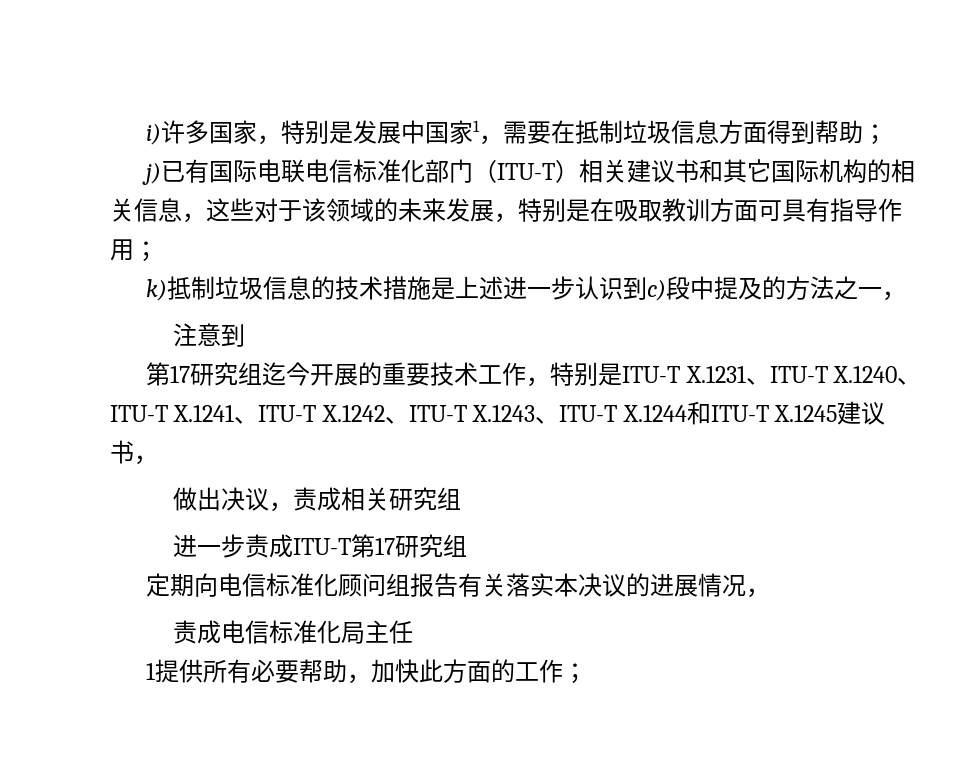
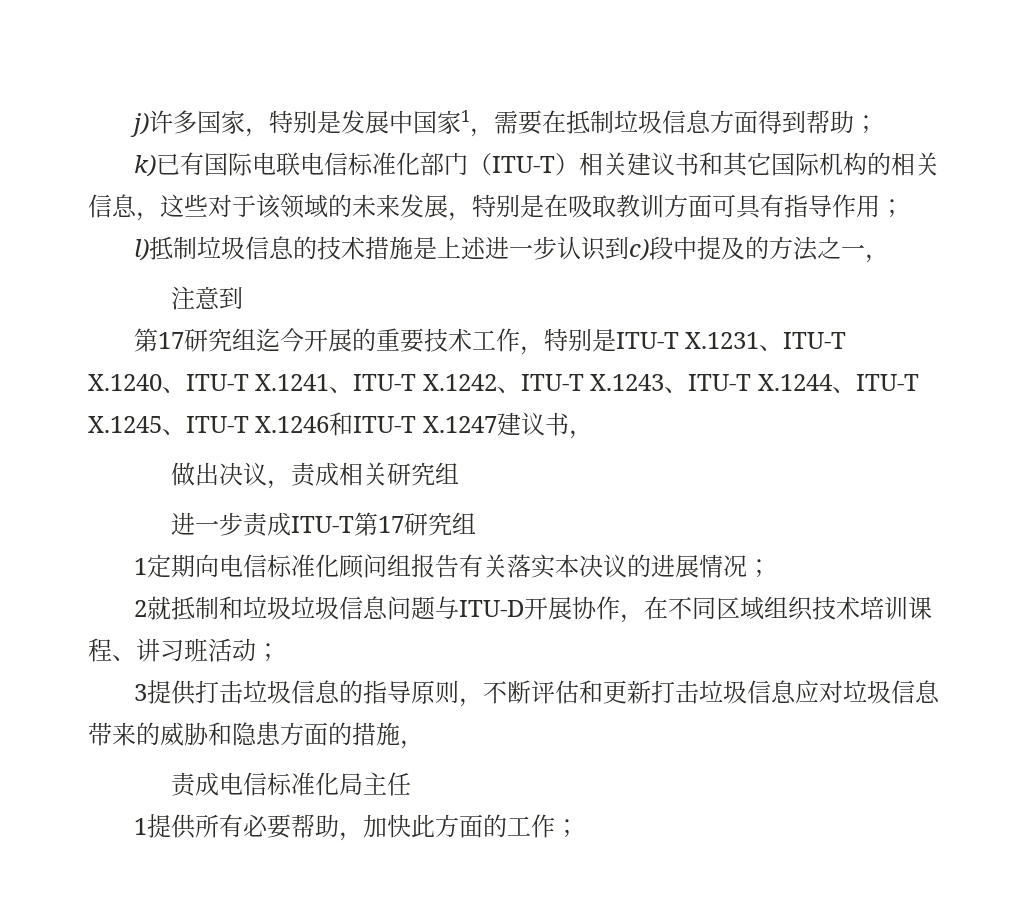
- i)许多国家，特别是发展中国家1，需要在抵制垃圾信息方面得到帮助；
+ j)许多国家，特别是发展中国家1，需要在抵制垃圾信息方面得到帮助；
- j)已有国际电联电信标准化部门（ITU-T）相关建议书和其它国际机构的相关信息，这些对于该领域的未来发展，特别是在吸取教训方面可具有指导作用；
+ k)已有国际电联电信标准化部门（ITU-T）相关建议书和其它国际机构的相关信息，这些对于该领域的未来发展，特别是在吸取教训方面可具有指导作用；
- k)抵制垃圾信息的技术措施是上述进一步认识到c)段中提及的方法之一，
+ l)抵制垃圾信息的技术措施是上述进一步认识到c)段中提及的方法之一，
- 第17研究组迄今开展的重要技术工作，特别是ITU-T X.1231、ITU-T X.1240、ITU-T X.1241、ITU-T X.1242、ITU-T X.1243、ITU-T X.1244和ITU-T X.1245建议书，
+ 第17研究组迄今开展的重要技术工作，特别是ITU-T X.1231、ITU-T X.1240、ITU-T X.1241、ITU-T X.1242、ITU-T X.1243、ITU-T X.1244、ITU-T X.1245、ITU-T X.1246和ITU-T X.1247建议书，
- 定期向电信标准化顾问组报告有关落实本决议的进展情况，
+ 1定期向电信标准化顾问组报告有关落实本决议的进展情况；
+ 2就抵制和垃圾垃圾信息问题与ITU-D开展协作，在不同区域组织技术培训课程、讲习班活动；
+ 3提供打击垃圾信息的指导原则，不断评估和更新打击垃圾信息应对垃圾信息带来的威胁和隐患方面的措施，

